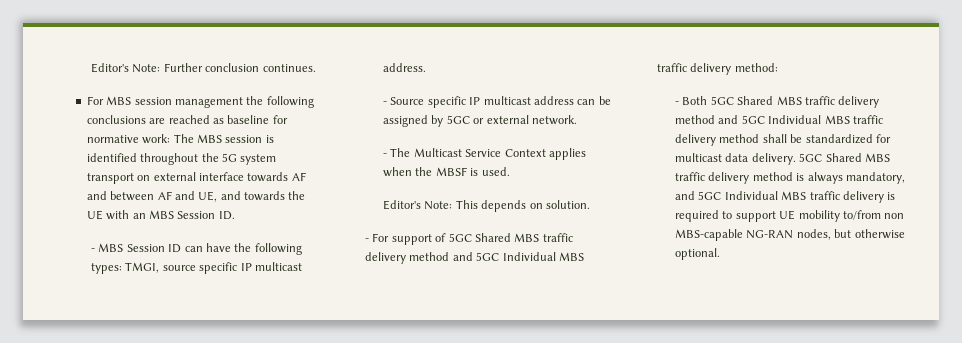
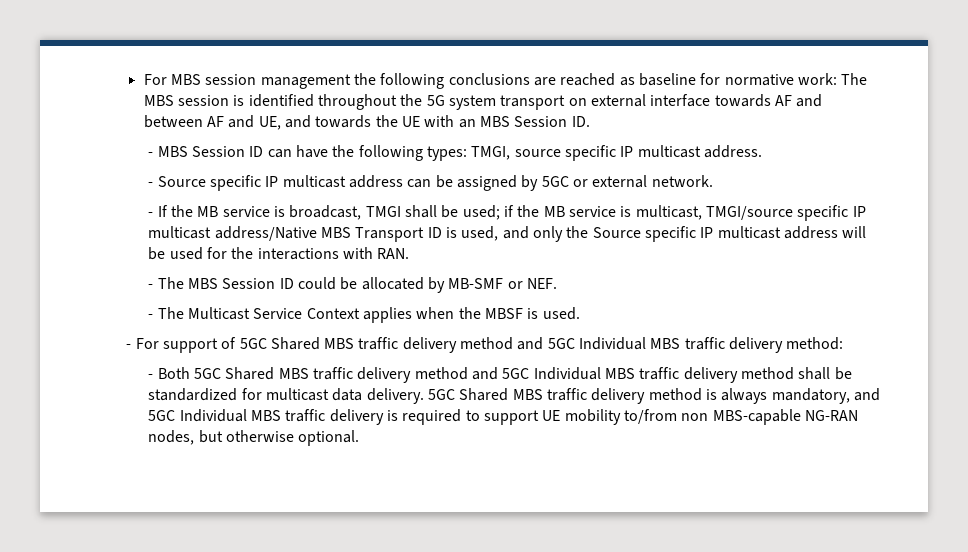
- Editor's Note: Further conclusion continues.
+ - If the MB service is broadcast, TMGI shall be used; if the MB service is multicast, TMGI/source specific IP multicast address/Native MBS Transport ID is used, and only the Source specific IP multicast address will be used for the interactions with RAN.
+ - The MBS Session ID could be allocated by MB-SMF or NEF.
- Editor's Note: This depends on solution.

